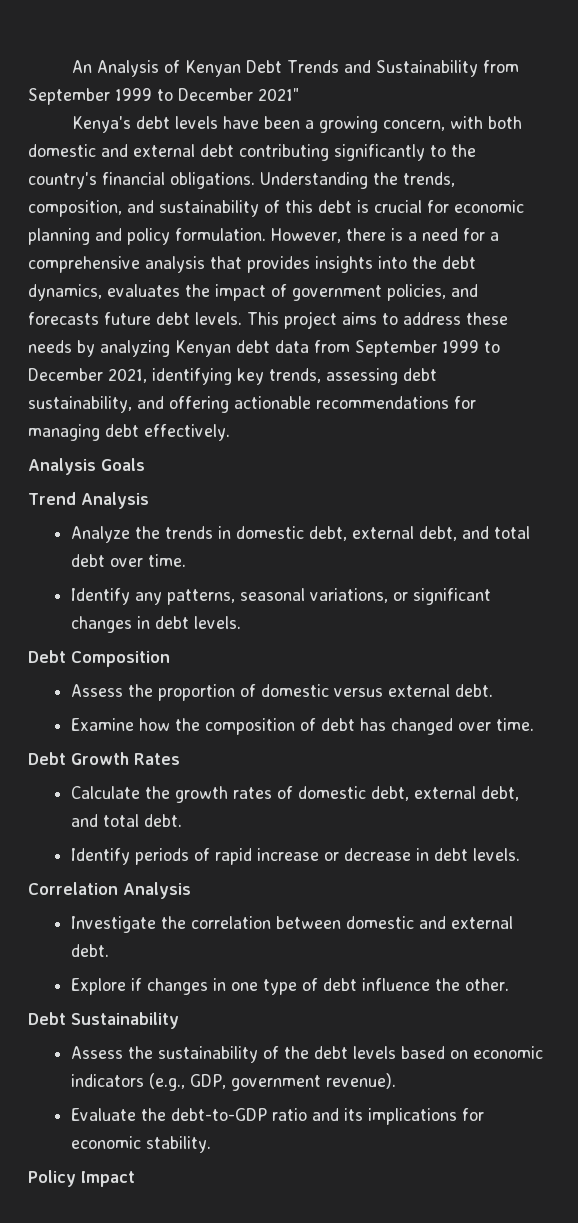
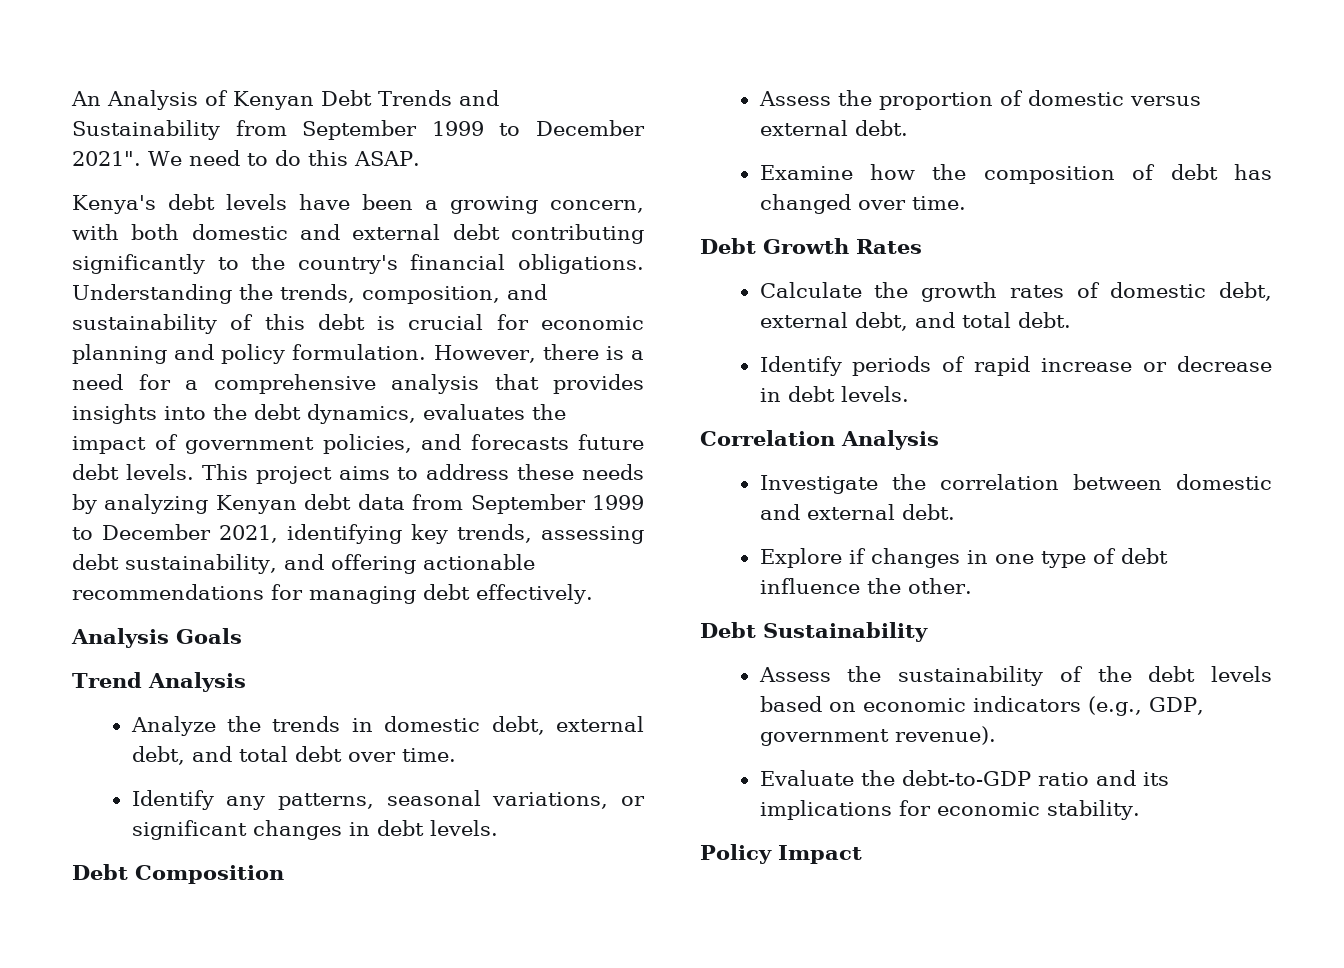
- An Analysis of Kenyan Debt Trends and Sustainability from September 1999 to December 2021"
+ An Analysis of Kenyan Debt Trends and Sustainability from September 1999 to December 2021". We need to do this ASAP.

